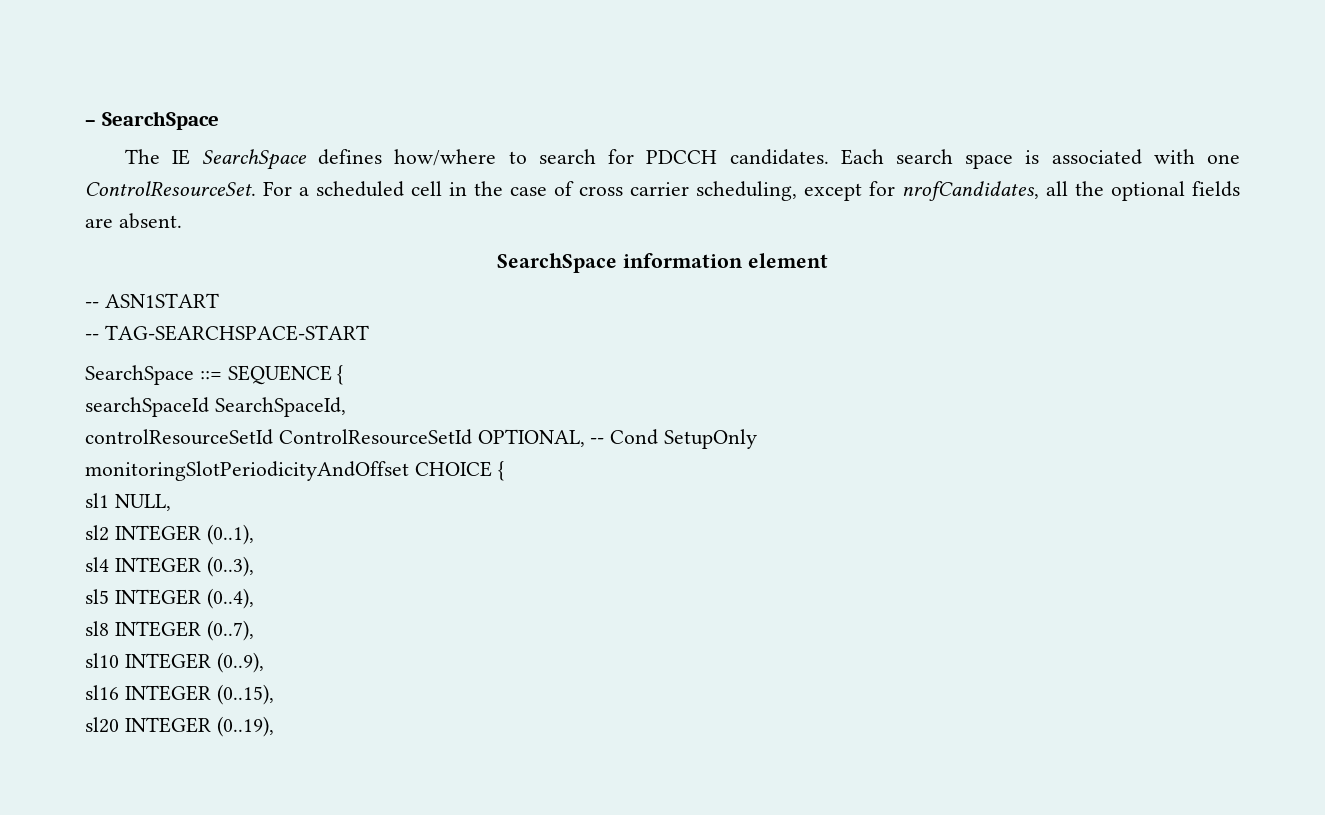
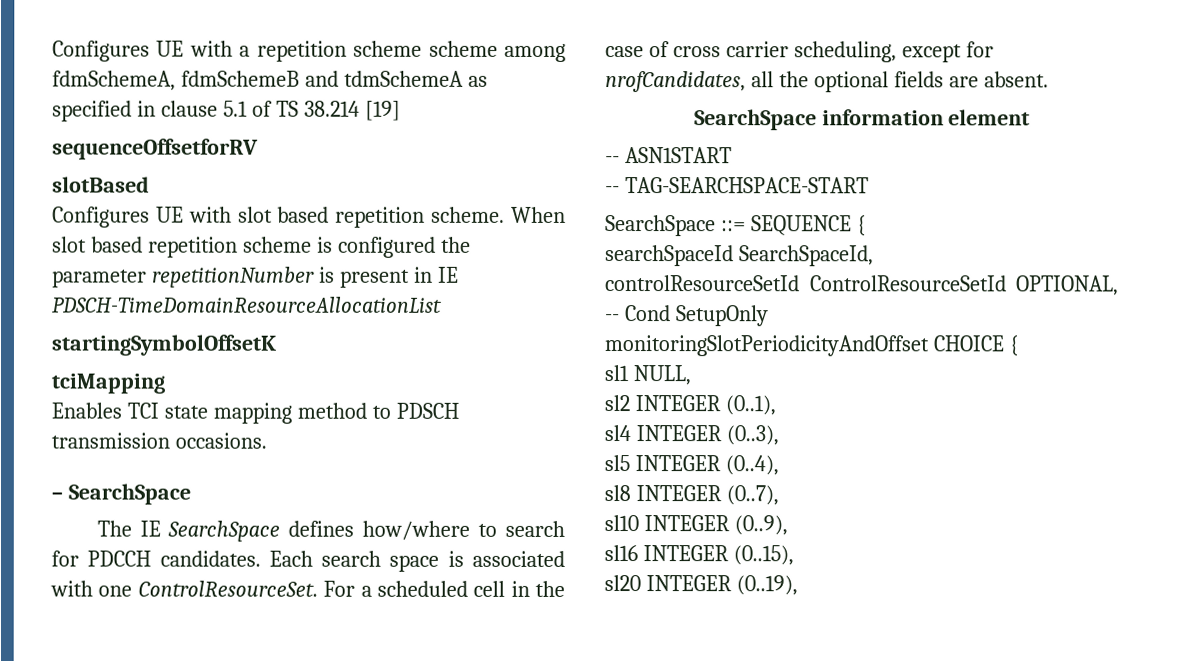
+ Configures UE with a repetition scheme scheme among fdmSchemeA, fdmSchemeB and tdmSchemeA as specified in clause 5.1 of TS 38.214 [19]
+ sequenceOffsetforRV
+ slotBased
+ Configures UE with slot based repetition scheme. When slot based repetition scheme is configured the parameter repetitionNumber is present in IE PDSCH-TimeDomainResourceAllocationList
+ startingSymbolOffsetK
+ tciMapping
+ Enables TCI state mapping method to PDSCH transmission occasions.

